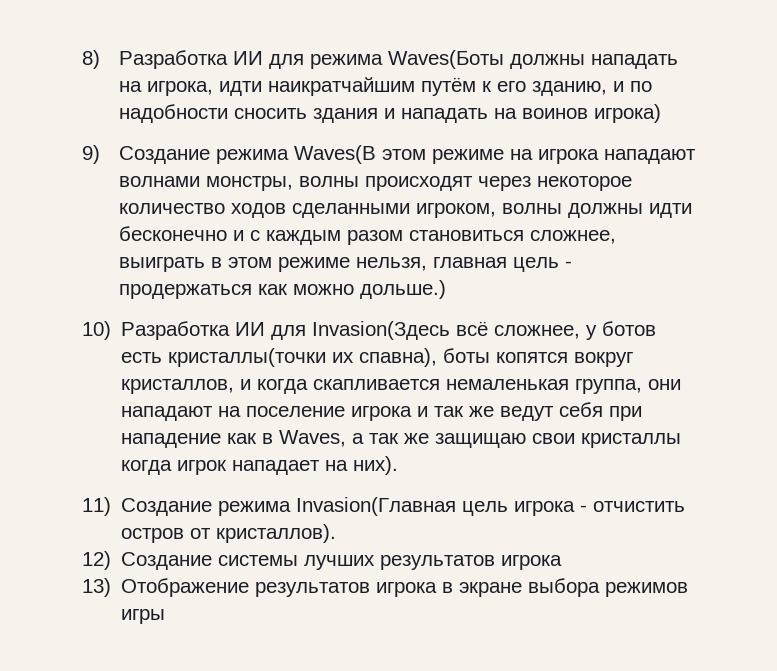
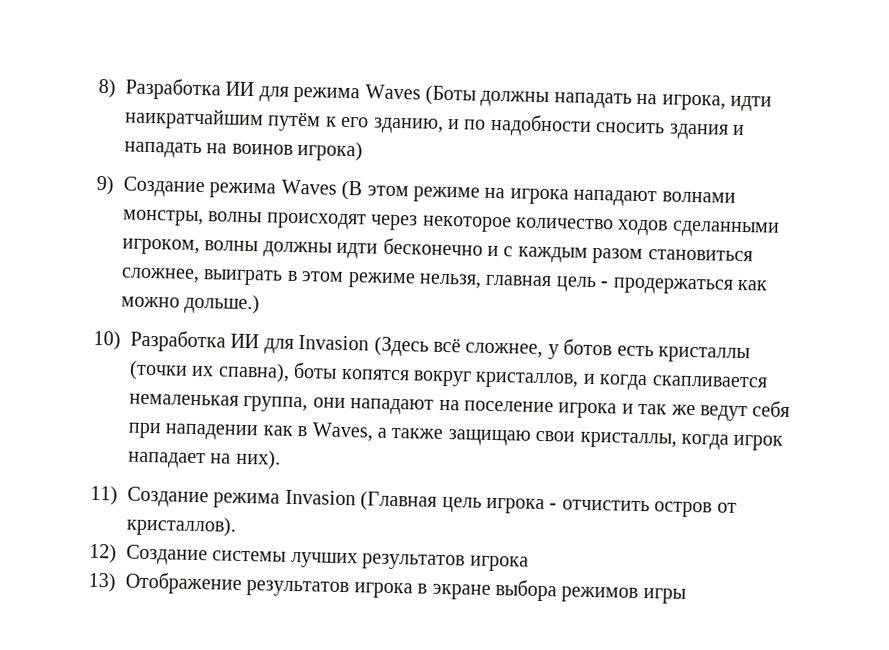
- 8) Разработка ИИ для режима Waves(Боты должны нападать на игрока, идти наикратчайшим путём к его зданию, и по надобности сносить здания и нападать на воинов игрока)
+ 8) Разработка ИИ для режима Waves (Боты должны нападать на игрока, идти наикратчайшим путём к его зданию, и по надобности сносить здания и нападать на воинов игрока)
- 9) Создание режима Waves(В этом режиме на игрока нападают волнами монстры, волны происходят через некоторое количество ходов сделанными игроком, волны должны идти бесконечно и с каждым разом становиться сложнее, выиграть в этом режиме нельзя, главная цель - продержаться как можно дольше.)
+ 9) Создание режима Waves (В этом режиме на игрока нападают волнами монстры, волны происходят через некоторое количество ходов сделанными игроком, волны должны идти бесконечно и с каждым разом становиться сложнее, выиграть в этом режиме нельзя, главная цель - продержаться как можно дольше.)
- 10) Разработка ИИ для Invasion(Здесь всё сложнее, у ботов есть кристаллы(точки их спавна), боты копятся вокруг кристаллов, и когда скапливается немаленькая группа, они нападают на поселение игрока и так же ведут себя при нападение как в Waves, а так же защищаю свои кристаллы когда игрок нападает на них).
+ 10) Разработка ИИ для Invasion (Здесь всё сложнее, у ботов есть кристаллы (точки их спавна), боты копятся вокруг кристаллов, и когда скапливается немаленькая группа, они нападают на поселение игрока и так же ведут себя при нападении как в Waves, а также защищаю свои кристаллы, когда игрок нападает на них).
- 11) Создание режима Invasion(Главная цель игрока - отчистить остров от кристаллов).
+ 11) Создание режима Invasion (Главная цель игрока - отчистить остров от кристаллов).

